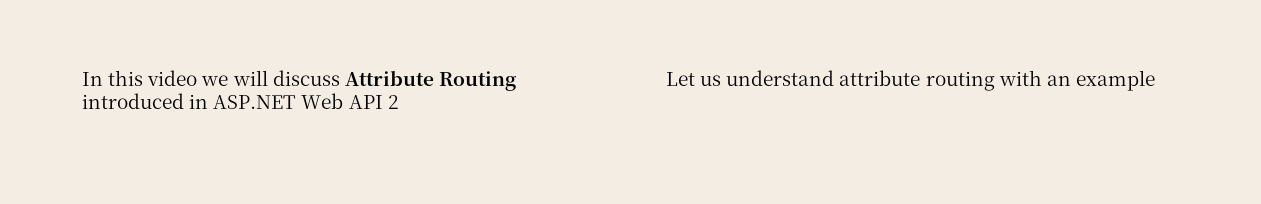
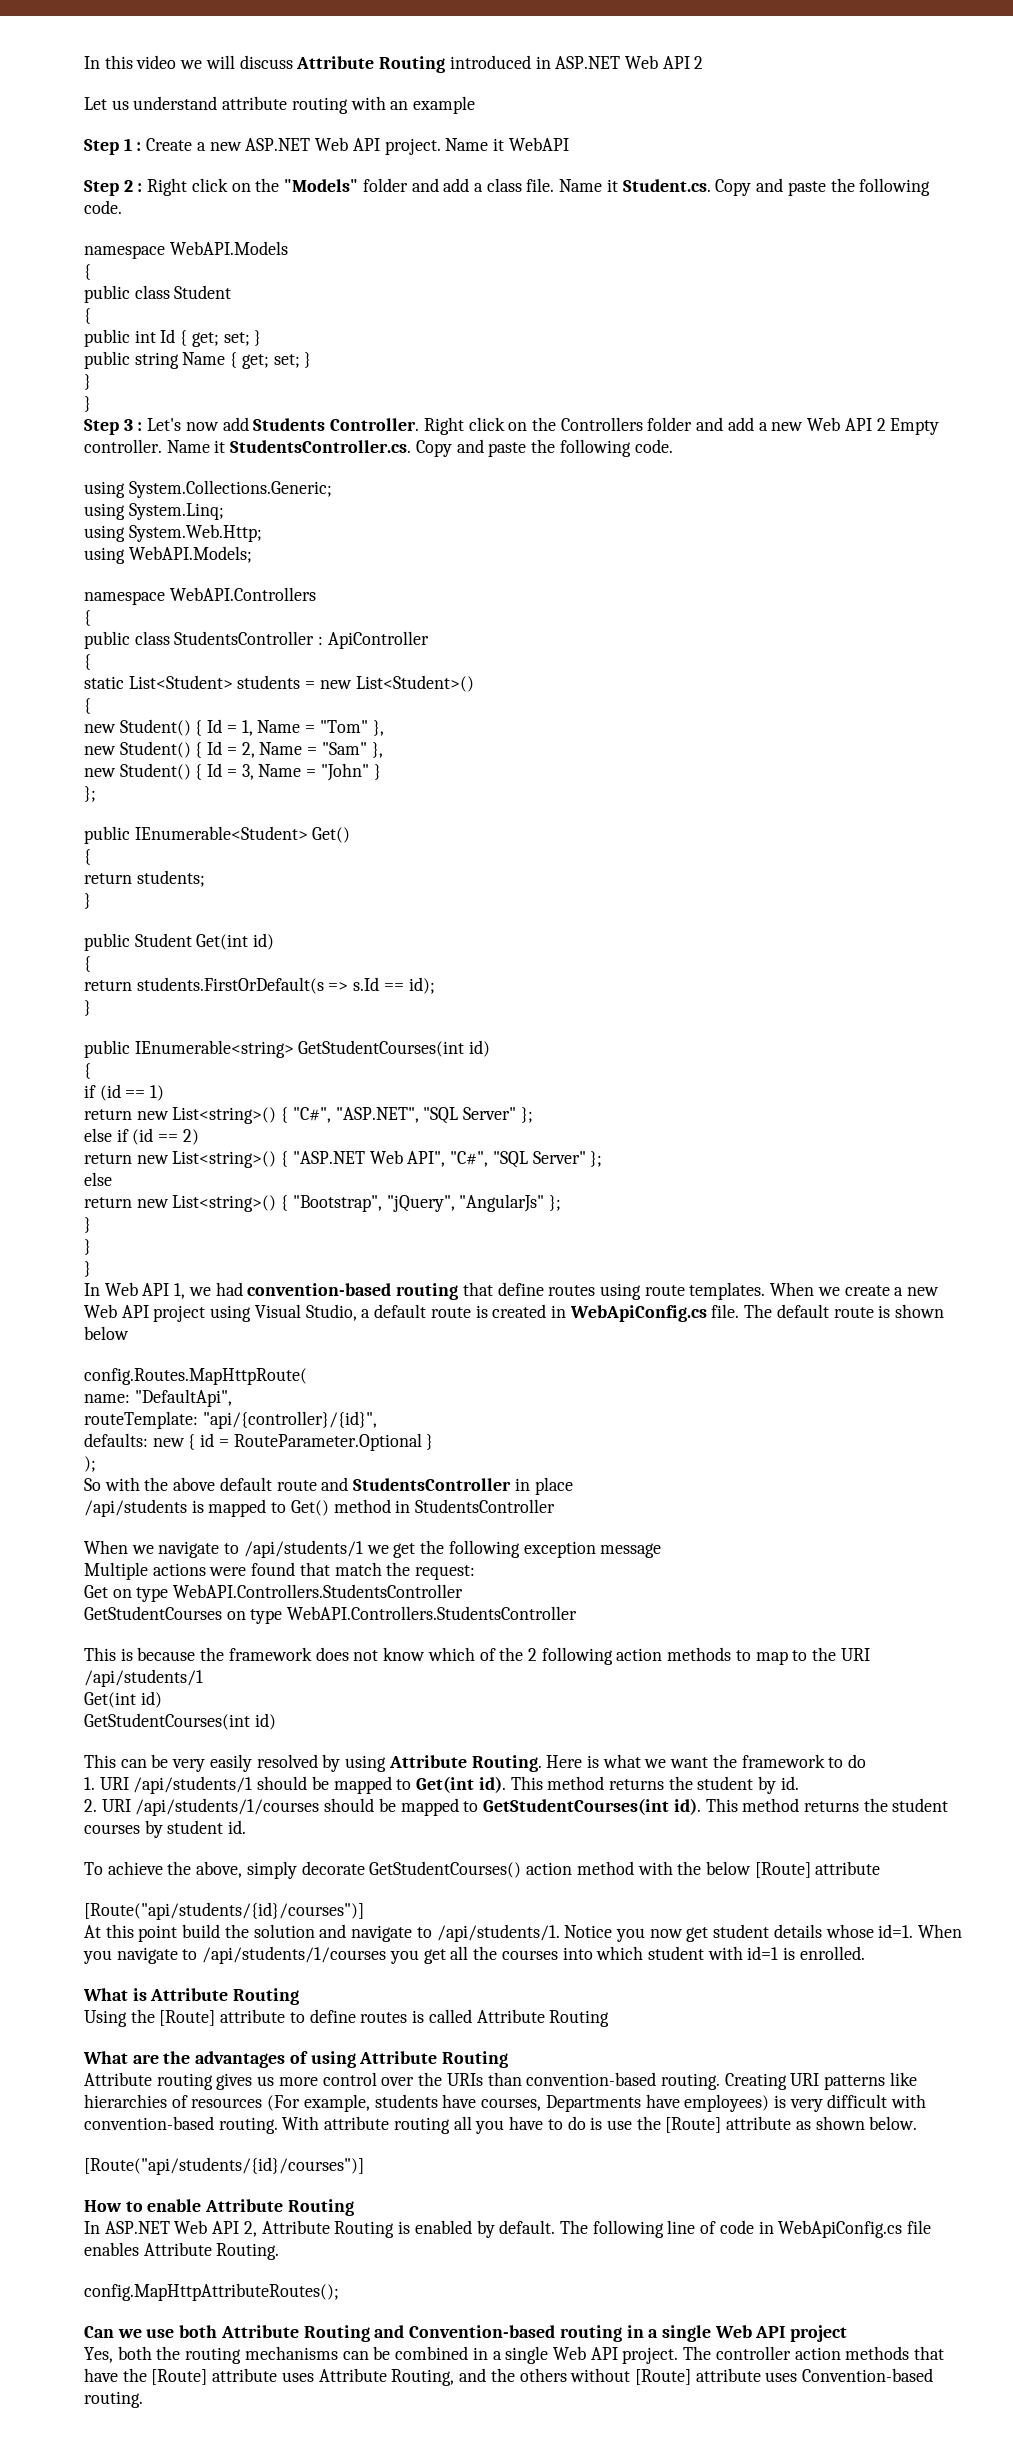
+ Step 1 : Create a new ASP.NET Web API project. Name it WebAPI
+ Step 2 : Right click on the "Models" folder and add a class file. Name it Student.cs. Copy and paste the following code.
+ namespace WebAPI.Models
+ {
+ public class Student
+ {
+ public int Id { get; set; }
+ public string Name { get; set; }
+ }
+ }
+ Step 3 : Let's now add Students Controller. Right click on the Controllers folder and add a new Web API 2 Empty controller. Name it StudentsController.cs. Copy and paste the following code.
+ using System.Collections.Generic;
+ using System.Linq;
+ using System.Web.Http;
+ using WebAPI.Models;
+ namespace WebAPI.Controllers
+ {
+ public class StudentsController : ApiController
+ {
+ static List<Student> students = new List<Student>()
+ {
+ new Student() { Id = 1, Name = "Tom" },
+ new Student() { Id = 2, Name = "Sam" },
+ new Student() { Id = 3, Name = "John" }
+ };
+ public IEnumerable<Student> Get()
+ {
+ return students;
+ }
+ public Student Get(int id)
+ {
+ return students.FirstOrDefault(s => s.Id == id);
+ }
+ public IEnumerable<string> GetStudentCourses(int id)
+ {
+ if (id == 1)
+ return new List<string>() { "C#", "ASP.NET", "SQL Server" };
+ else if (id == 2)
+ return new List<string>() { "ASP.NET Web API", "C#", "SQL Server" };
+ else
+ return new List<string>() { "Bootstrap", "jQuery", "AngularJs" };
+ }
+ }
+ }
+ In Web API 1, we had convention-based routing that define routes using route templates. When we create a new Web API project using Visual Studio, a default route is created in WebApiConfig.cs file. The default route is shown below
+ config.Routes.MapHttpRoute(
+ name: "DefaultApi",
+ routeTemplate: "api/{controller}/{id}",
+ defaults: new { id = RouteParameter.Optional }
+ );
+ So with the above default route and StudentsController in place
+ /api/students is mapped to Get() method in StudentsController
+ When we navigate to /api/students/1 we get the following exception message
+ Multiple actions were found that match the request:
+ Get on type WebAPI.Controllers.StudentsController
+ GetStudentCourses on type WebAPI.Controllers.StudentsController
+ This is because the framework does not know which of the 2 following action methods to map to the URI /api/students/1
+ Get(int id)
+ GetStudentCourses(int id)
+ This can be very easily resolved by using Attribute Routing. Here is what we want the framework to do
+ 1. URI /api/students/1 should be mapped to Get(int id). This method returns the student by id.
+ 2. URI /api/students/1/courses should be mapped to GetStudentCourses(int id). This method returns the student courses by student id.
+ To achieve the above, simply decorate GetStudentCourses() action method with the below [Route] attribute
+ [Route("api/students/{id}/courses")]
+ At this point build the solution and navigate to /api/students/1. Notice you now get student details whose id=1. When you navigate to /api/students/1/courses you get all the courses into which student with id=1 is enrolled.
+ What is Attribute Routing
+ Using the [Route] attribute to define routes is called Attribute Routing
+ What are the advantages of using Attribute Routing
+ Attribute routing gives us more control over the URIs than convention-based routing. Creating URI patterns like hierarchies of resources (For example, students have courses, Departments have employees) is very difficult with convention-based routing. With attribute routing all you have to do is use the [Route] attribute as shown below.
+ [Route("api/students/{id}/courses")]
+ How to enable Attribute Routing
+ In ASP.NET Web API 2, Attribute Routing is enabled by default. The following line of code in WebApiConfig.cs file enables Attribute Routing.
+ config.MapHttpAttributeRoutes();
+ Can we use both Attribute Routing and Convention-based routing in a single Web API project
+ Yes, both the routing mechanisms can be combined in a single Web API project. The controller action methods that have the [Route] attribute uses Attribute Routing, and the others without [Route] attribute uses Convention-based routing.

